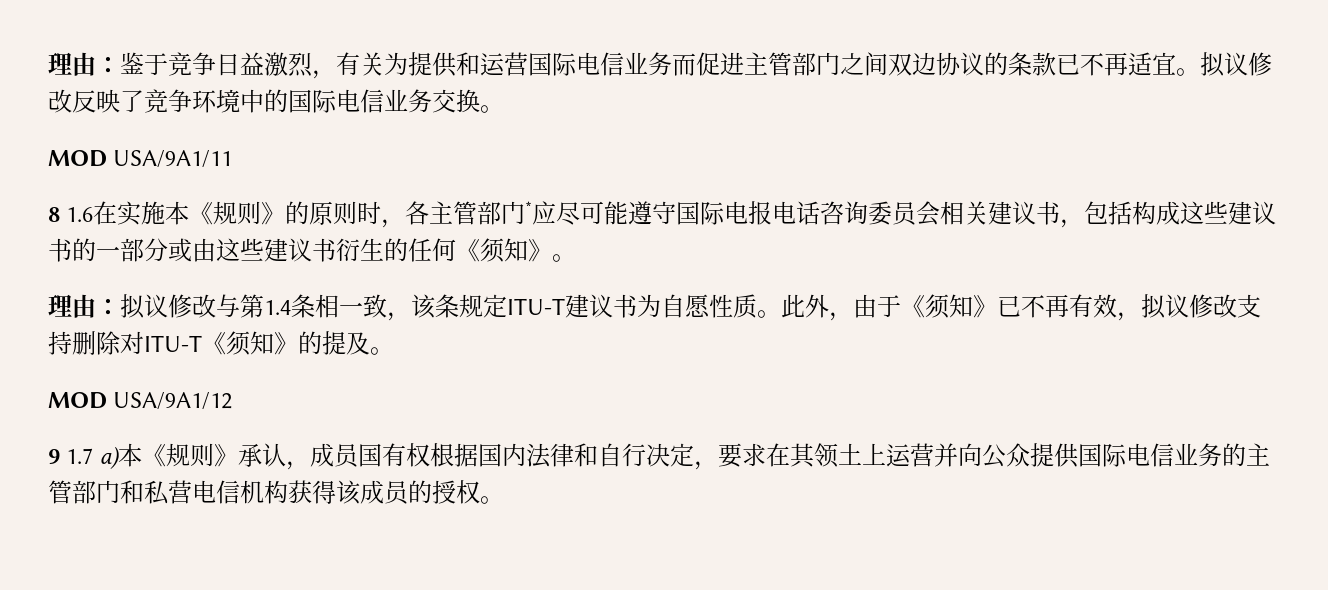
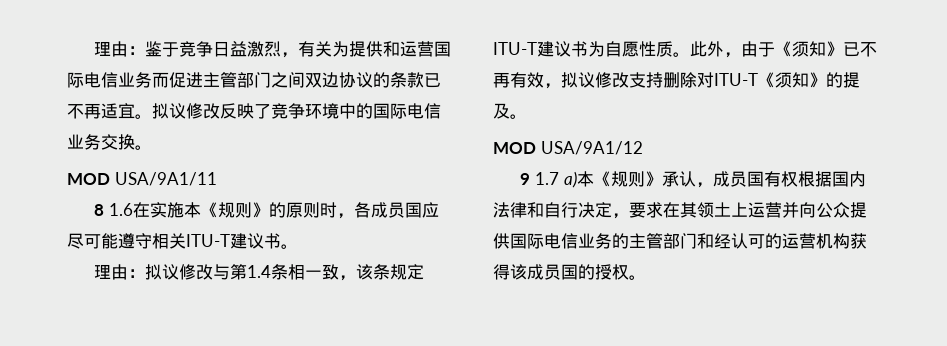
- 8 1.6在实施本《规则》的原则时，各主管部门*应尽可能遵守国际电报电话咨询委员会相关建议书，包括构成这些建议书的一部分或由这些建议书衍生的任何《须知》。
+ 8 1.6在实施本《规则》的原则时，各成员国应尽可能遵守相关ITU-T建议书。
- 9 1.7 a)本《规则》承认，成员国有权根据国内法律和自行决定，要求在其领土上运营并向公众提供国际电信业务的主管部门和私营电信机构获得该成员的授权。
+ 9 1.7 a)本《规则》承认，成员国有权根据国内法律和自行决定，要求在其领土上运营并向公众提供国际电信业务的主管部门和经认可的运营机构获得该成员国的授权。

